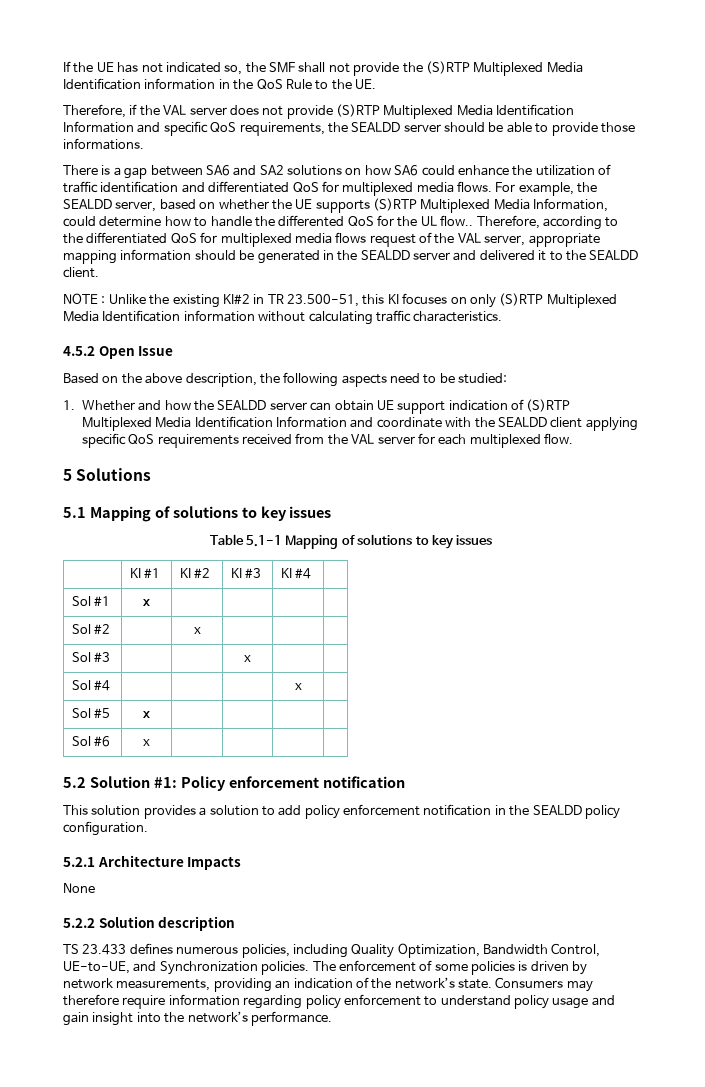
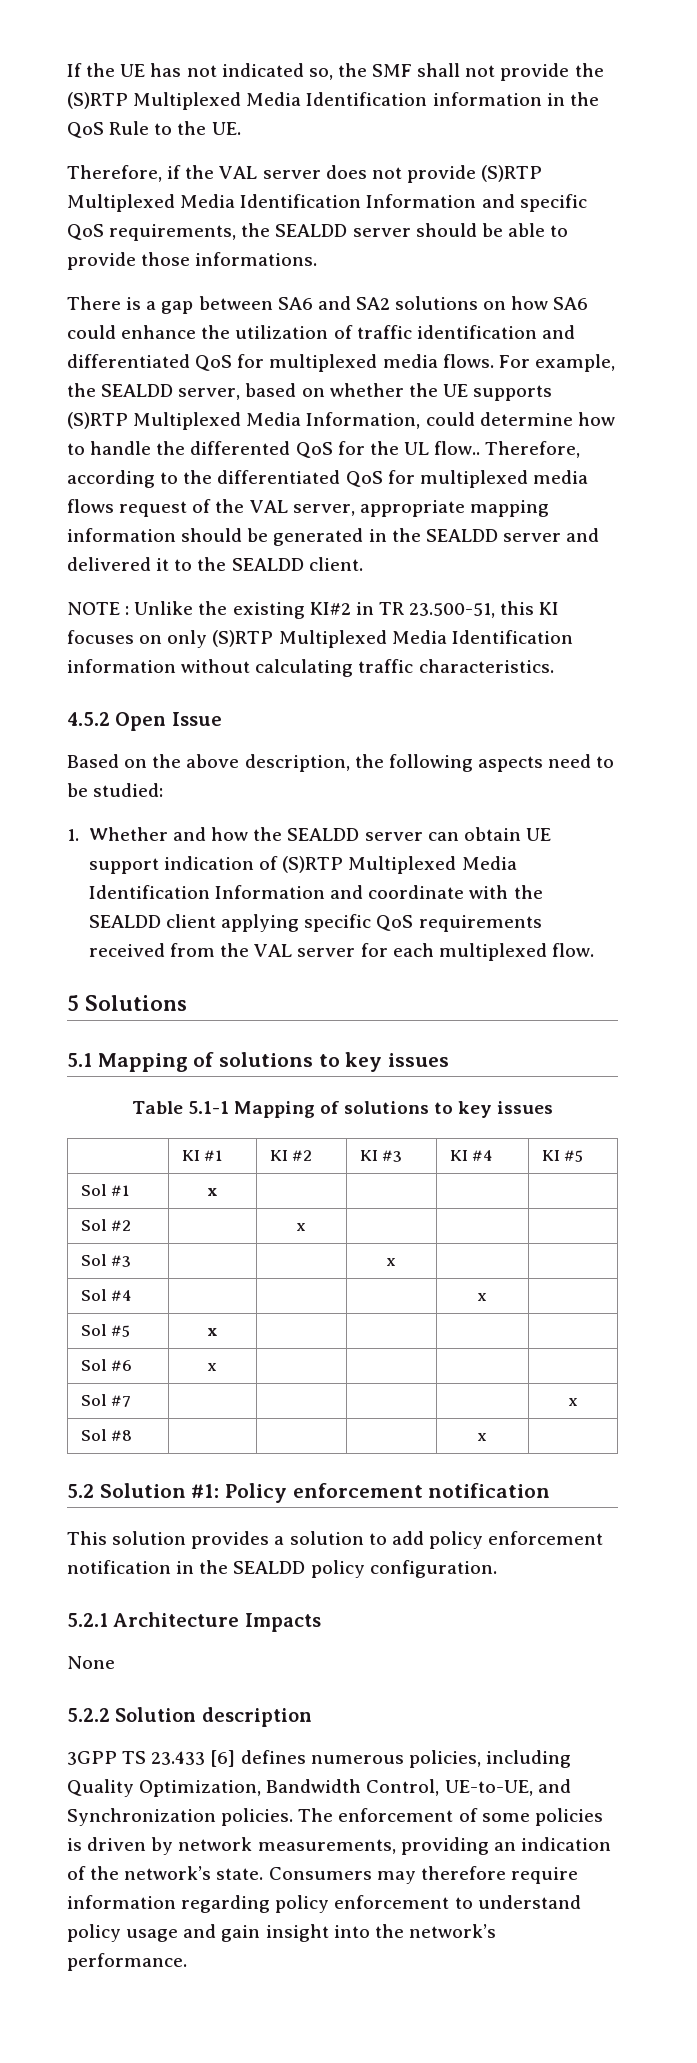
- | KI #1 | KI #2 | KI #3 | KI #4 |
+ | KI #1 | KI #2 | KI #3 | KI #4 | KI #5
+ Sol #7 | | | | | x
+ Sol #8 | | | | x |
- TS 23.433 defines numerous policies, including Quality Optimization, Bandwidth Control, UE-to-UE, and Synchronization policies.
+ 3GPP TS 23.433 [6] defines numerous policies, including Quality Optimization, Bandwidth Control, UE-to-UE, and Synchronization policies.

